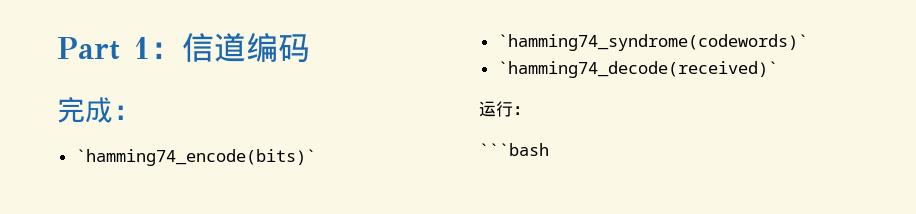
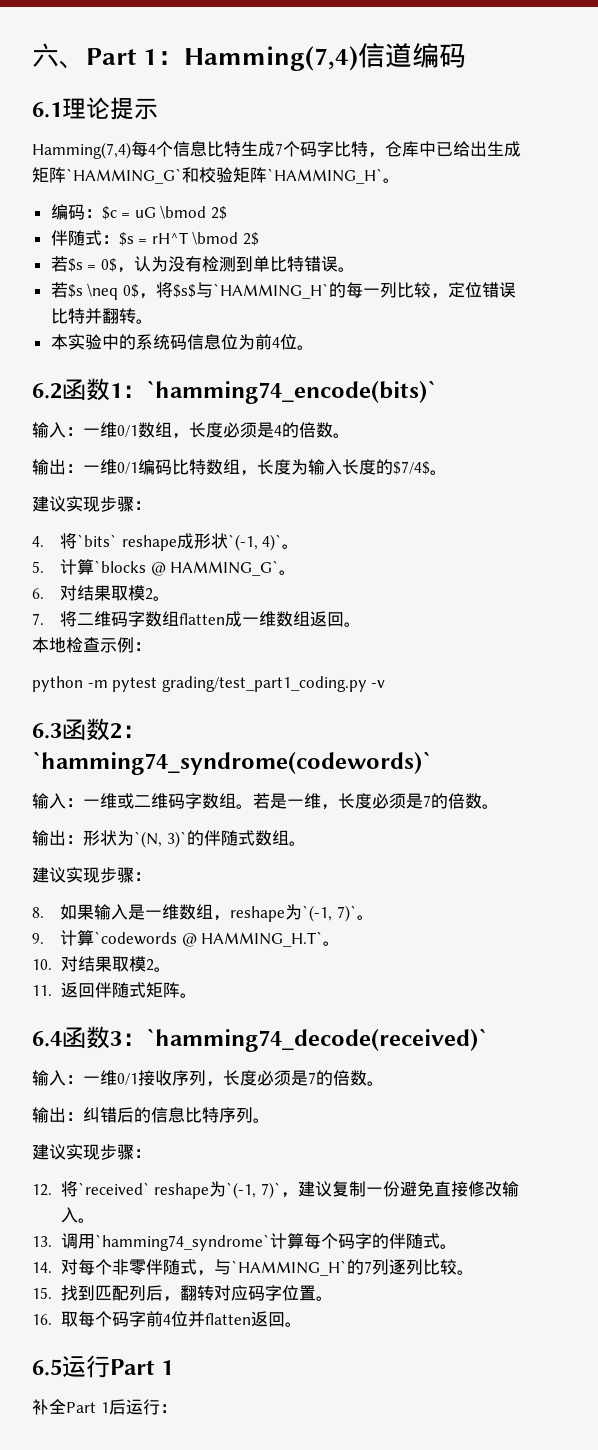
- Part 1：信道编码
+ 六、Part 1：Hamming(7,4)信道编码
- 完成：
- `hamming74_encode(bits)`
- `hamming74_syndrome(codewords)`
- `hamming74_decode(received)`
- 运行：
+ 6.1理论提示
+ Hamming(7,4)每4个信息比特生成7个码字比特，仓库中已给出生成矩阵`HAMMING_G`和校验矩阵`HAMMING_H`。
+ 编码：$c = uG \bmod 2$
+ 伴随式：$s = rH^T \bmod 2$
+ 若$s = 0$，认为没有检测到单比特错误。
+ 若$s \neq 0$，将$s$与`HAMMING_H`的每一列比较，定位错误比特并翻转。
+ 本实验中的系统码信息位为前4位。
+ 6.2函数1：`hamming74_encode(bits)`
+ 输入：一维0/1数组，长度必须是4的倍数。
+ 输出：一维0/1编码比特数组，长度为输入长度的$7/4$。
+ 建议实现步骤：
+ 4.将`bits` reshape成形状`(-1, 4)`。
+ 5.计算`blocks @ HAMMING_G`。
+ 6.对结果取模2。
+ 7.将二维码字数组flatten成一维数组返回。
+ 本地检查示例：
+ python -m pytest grading/test_part1_coding.py -v
+ 6.3函数2：`hamming74_syndrome(codewords)`
+ 输入：一维或二维码字数组。若是一维，长度必须是7的倍数。
+ 输出：形状为`(N, 3)`的伴随式数组。
+ 建议实现步骤：
+ 8.如果输入是一维数组，reshape为`(-1, 7)`。
+ 9.计算`codewords @ HAMMING_H.T`。
+ 10.对结果取模2。
+ 11.返回伴随式矩阵。
+ 6.4函数3：`hamming74_decode(received)`
+ 输入：一维0/1接收序列，长度必须是7的倍数。
+ 输出：纠错后的信息比特序列。
+ 建议实现步骤：
+ 12.将`received` reshape为`(-1, 7)`，建议复制一份避免直接修改输入。
+ 13.调用`hamming74_syndrome`计算每个码字的伴随式。
+ 14.对每个非零伴随式，与`HAMMING_H`的7列逐列比较。
+ 15.找到匹配列后，翻转对应码字位置。
+ 16.取每个码字前4位并flatten返回。
+ 6.5运行Part 1
+ 补全Part 1后运行：
- ```bash

